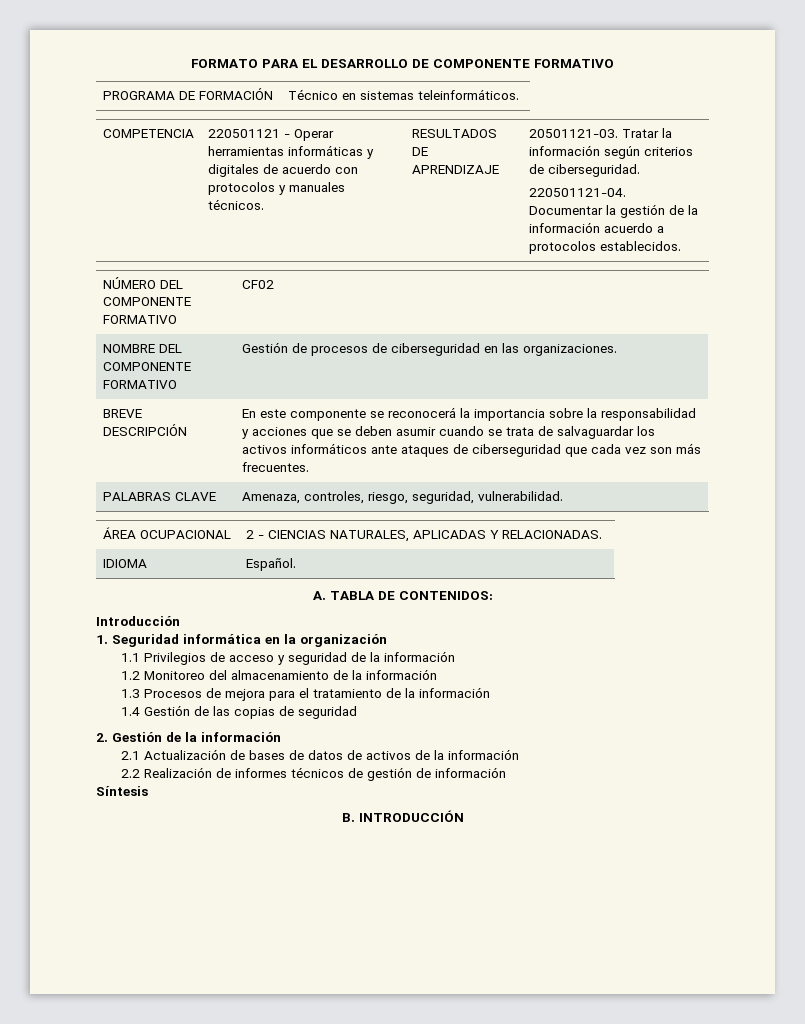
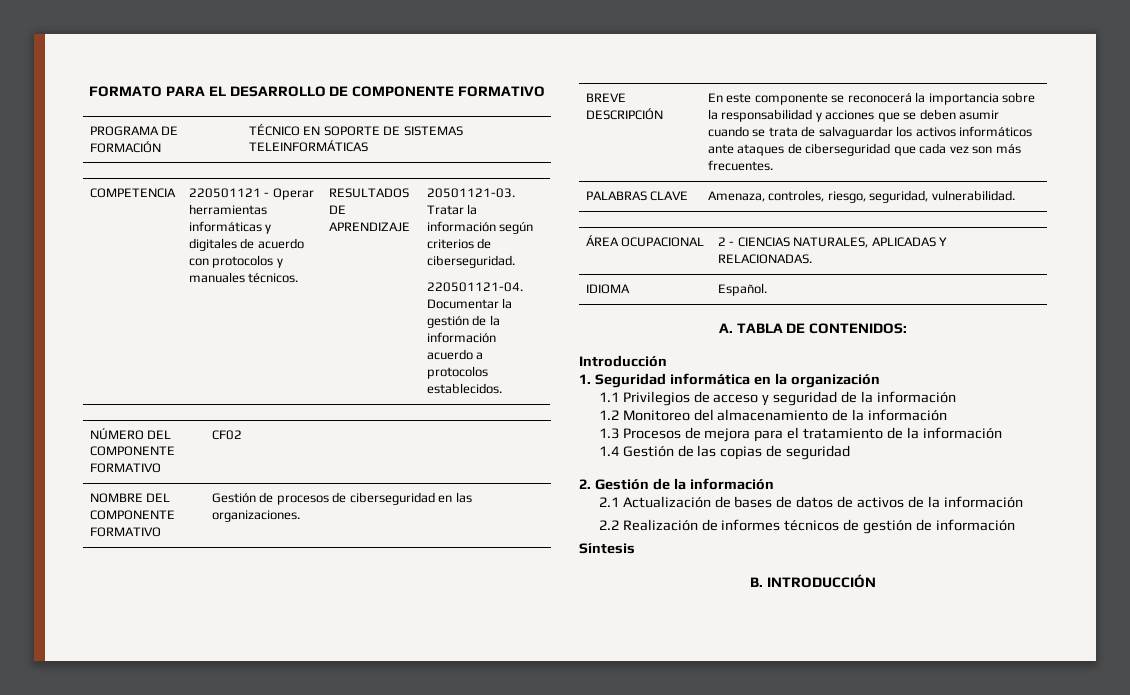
- PROGRAMA DE FORMACIÓN | Técnico en sistemas teleinformáticos.
+ PROGRAMA DE FORMACIÓN | TÉCNICO EN SOPORTE DE SISTEMAS TELEINFORMÁTICAS

